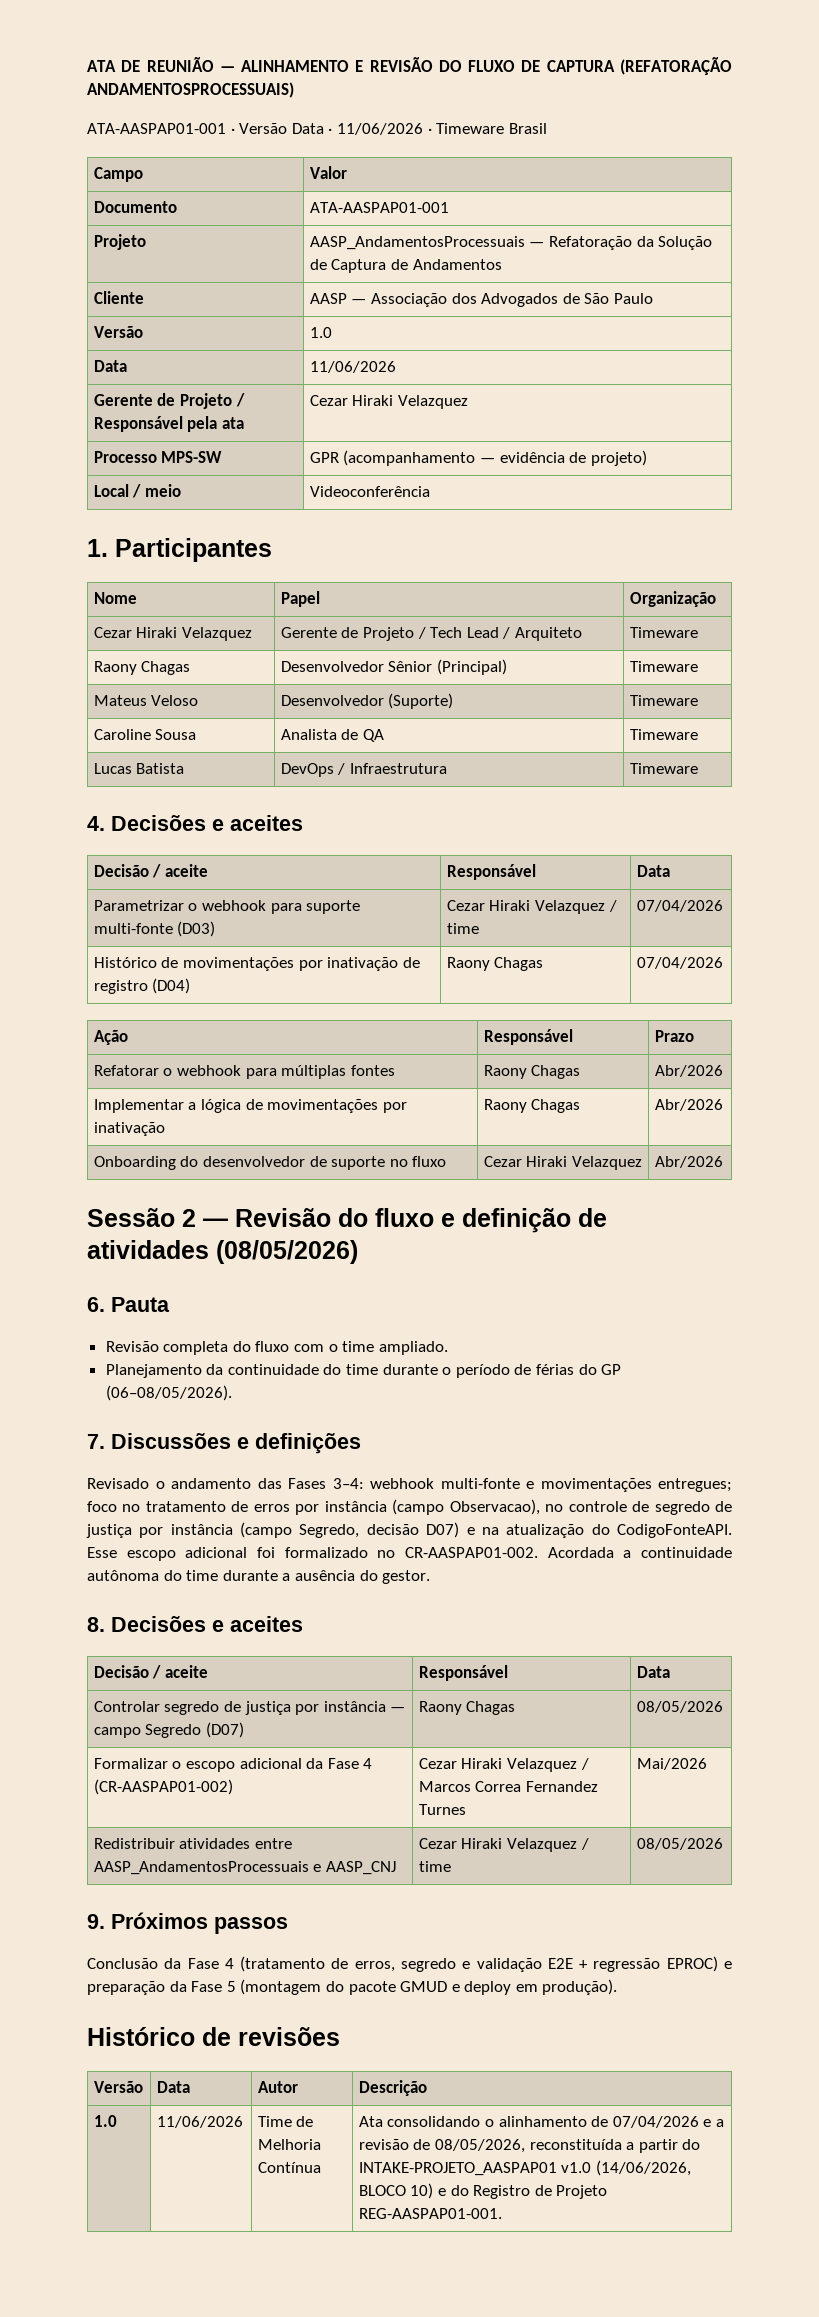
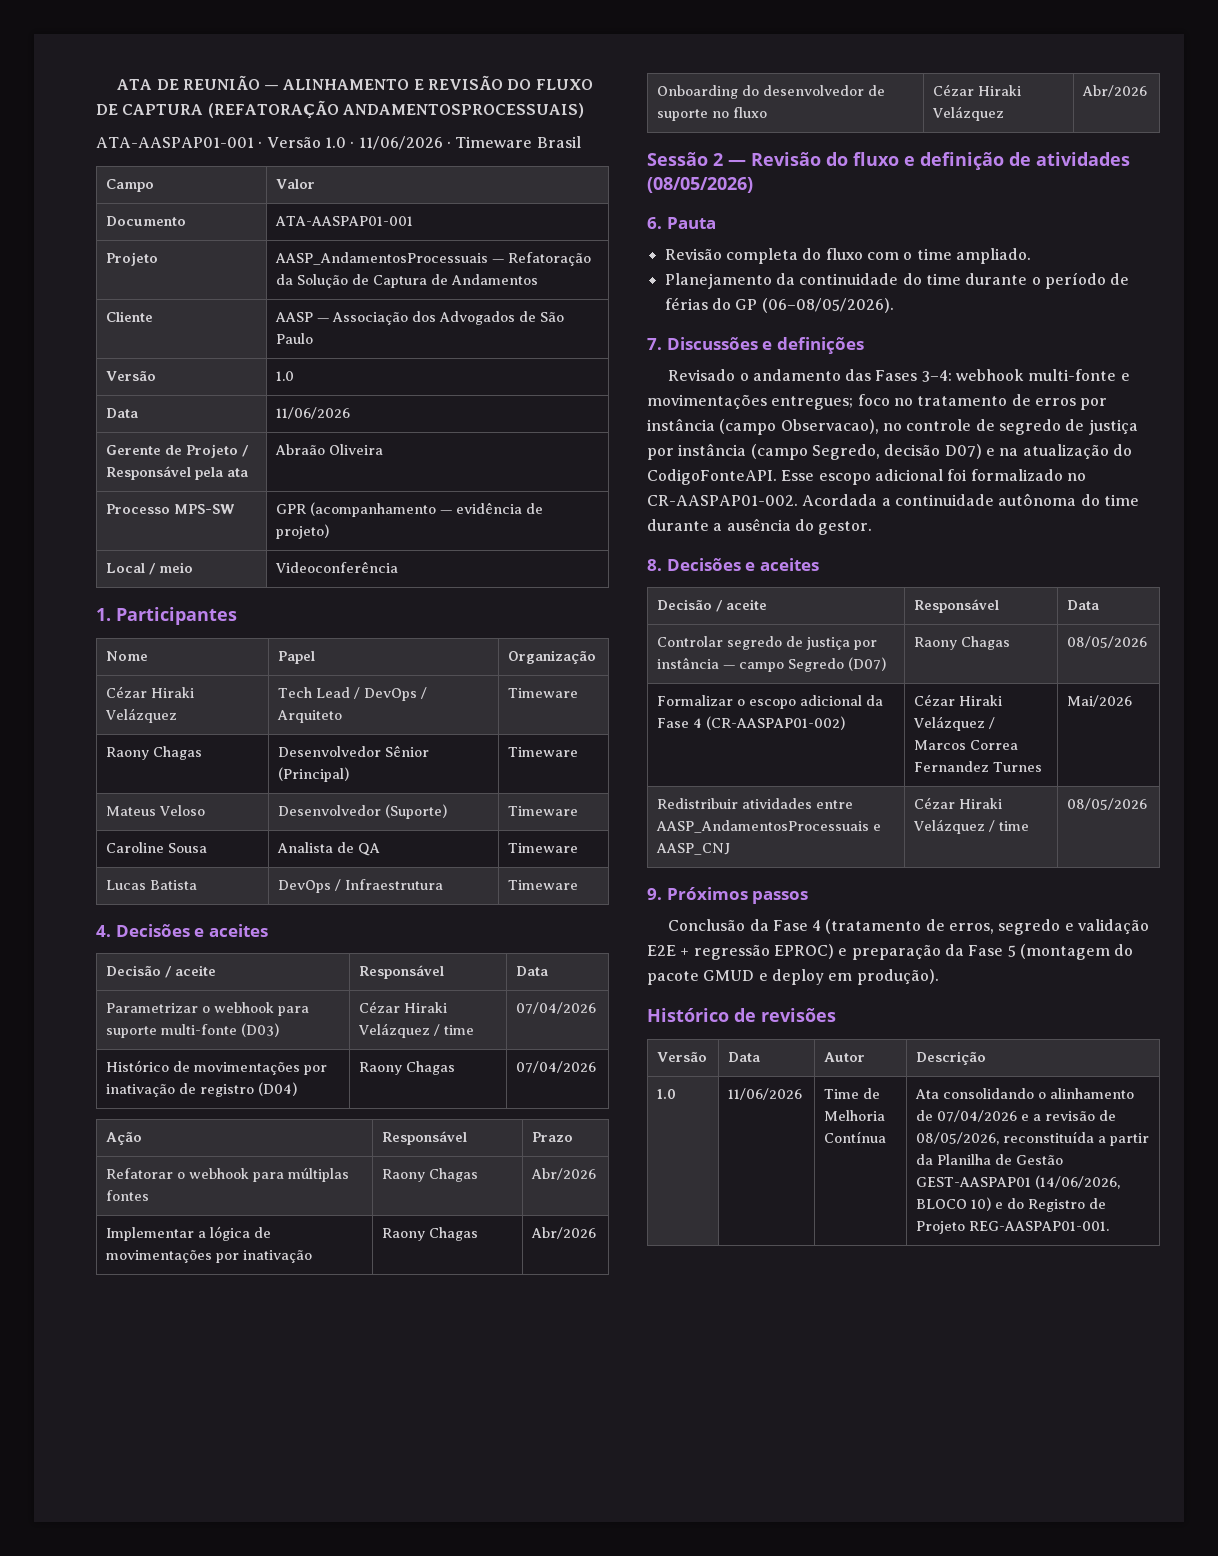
- ATA-AASPAP01-001 · Versão Data · 11/06/2026 · Timeware Brasil
+ ATA-AASPAP01-001 · Versão 1.0 · 11/06/2026 · Timeware Brasil
- Gerente de Projeto / Responsável pela ata | Cezar Hiraki Velazquez
+ Gerente de Projeto / Responsável pela ata | Abraão Oliveira
- Cezar Hiraki Velazquez | Gerente de Projeto / Tech Lead / Arquiteto | Timeware
+ Cézar Hiraki Velázquez | Tech Lead / DevOps / Arquiteto | Timeware
- Parametrizar o webhook para suporte multi-fonte (D03) | Cezar Hiraki Velazquez / time | 07/04/2026
+ Parametrizar o webhook para suporte multi-fonte (D03) | Cézar Hiraki Velázquez / time | 07/04/2026
- Onboarding do desenvolvedor de suporte no fluxo | Cezar Hiraki Velazquez | Abr/2026
+ Onboarding do desenvolvedor de suporte no fluxo | Cézar Hiraki Velázquez | Abr/2026
- Formalizar o escopo adicional da Fase 4 (CR-AASPAP01-002) | Cezar Hiraki Velazquez / Marcos Correa Fernandez Turnes | Mai/2026
+ Formalizar o escopo adicional da Fase 4 (CR-AASPAP01-002) | Cézar Hiraki Velázquez / Marcos Correa Fernandez Turnes | Mai/2026
- Redistribuir atividades entre AASP_AndamentosProcessuais e AASP_CNJ | Cezar Hiraki Velazquez / time | 08/05/2026
+ Redistribuir atividades entre AASP_AndamentosProcessuais e AASP_CNJ | Cézar Hiraki Velázquez / time | 08/05/2026
- 1.0 | 11/06/2026 | Time de Melhoria Contínua | Ata consolidando o alinhamento de 07/04/2026 e a revisão de 08/05/2026, reconstituída a partir do INTAKE-PROJETO_AASPAP01 v1.0 (14/06/2026, BLOCO 10) e do Registro de Projeto REG-AASPAP01-001.
+ 1.0 | 11/06/2026 | Time de Melhoria Contínua | Ata consolidando o alinhamento de 07/04/2026 e a revisão de 08/05/2026, reconstituída a partir da Planilha de Gestão GEST-AASPAP01 (14/06/2026, BLOCO 10) e do Registro de Projeto REG-AASPAP01-001.

